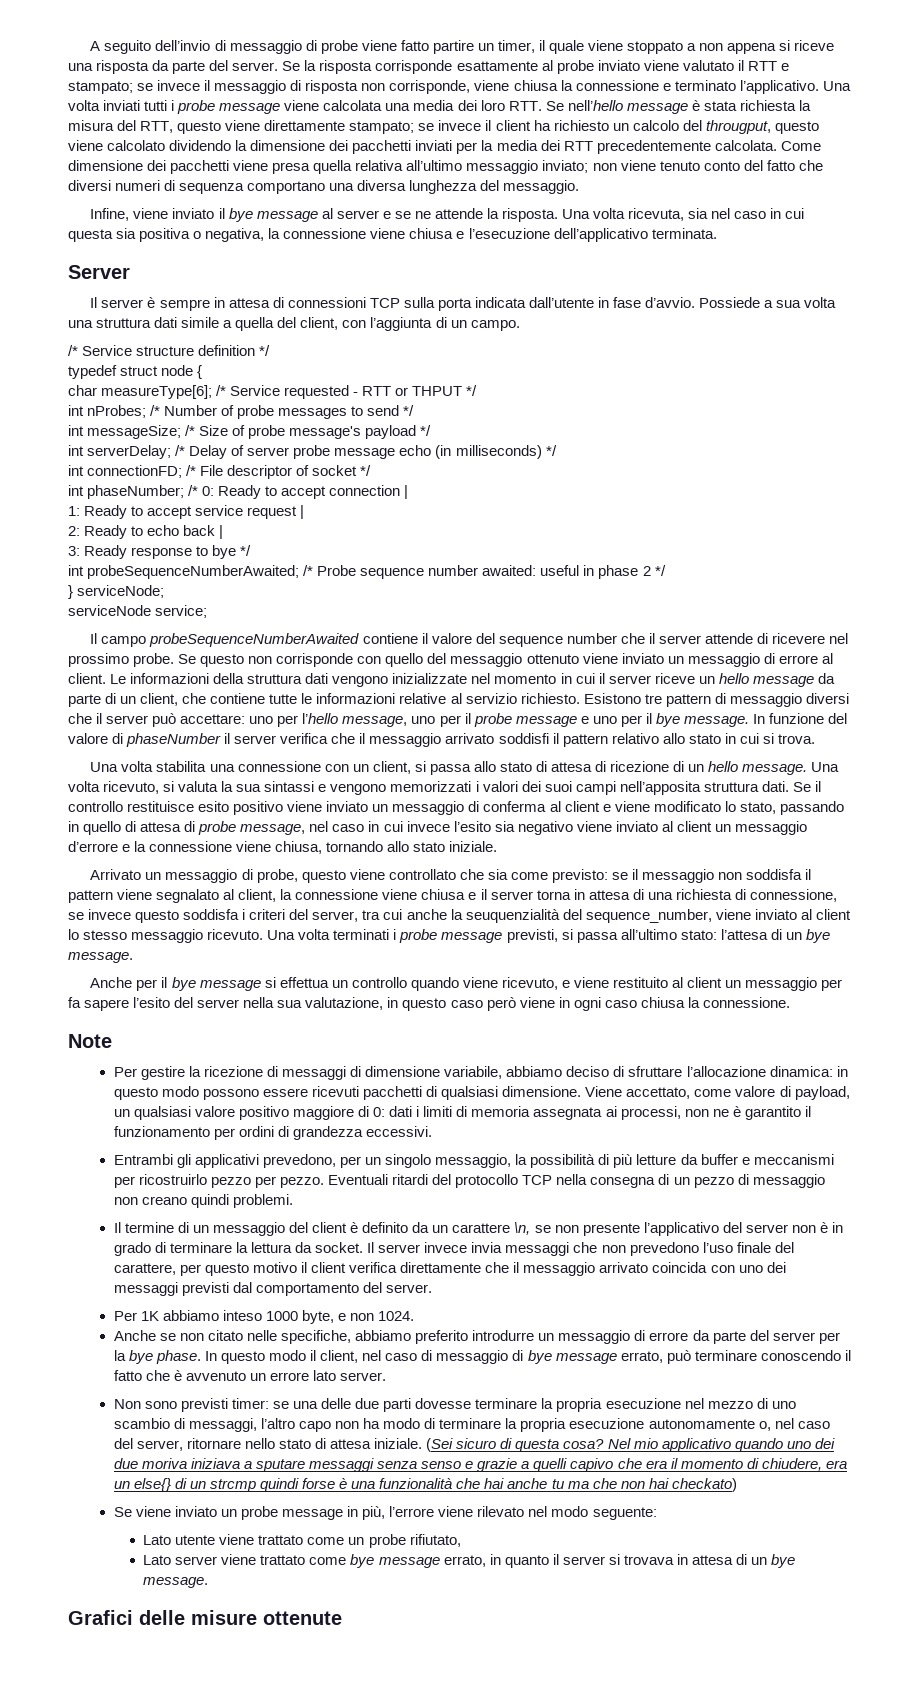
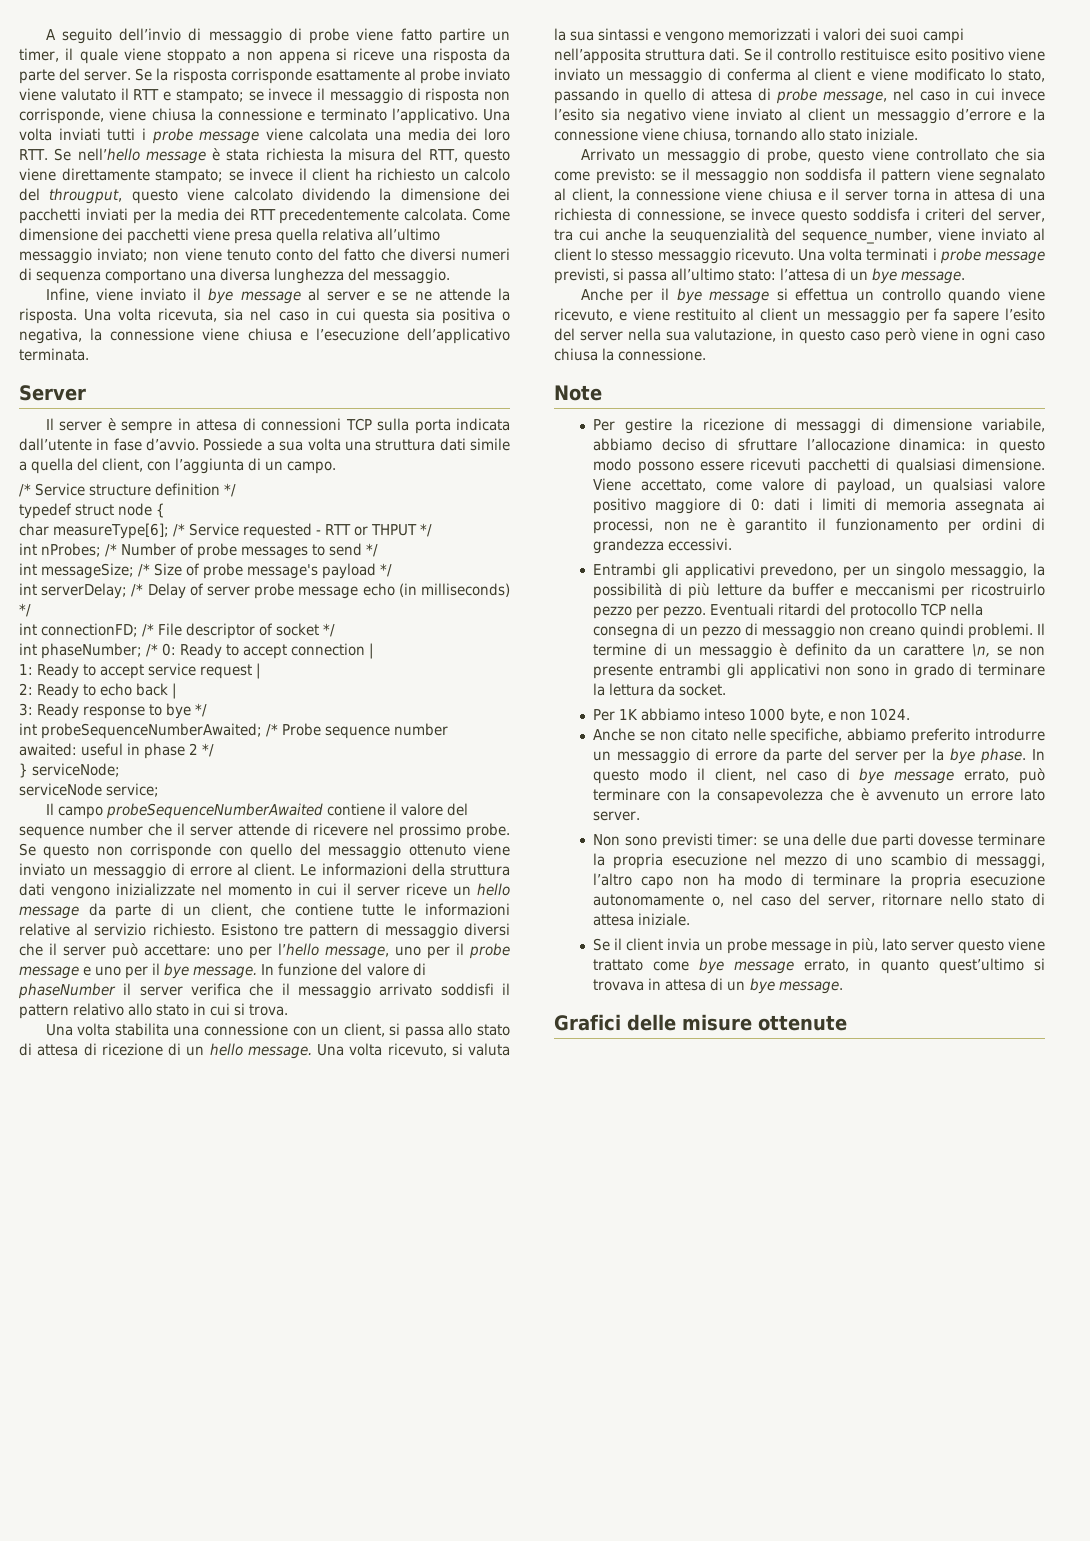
- Eventuali ritardi del protocollo TCP nella consegna di un pezzo di messaggio non creano quindi problemi.
- Il termine di un messaggio del client è definito da un carattere \n, se non presente l’applicativo del server non è in grado di terminare la lettura da socket. Il server invece invia messaggi che non prevedono l’uso finale del carattere, per questo motivo il client verifica direttamente che il messaggio arrivato coincida con uno dei messaggi previsti dal comportamento del server.
+ Eventuali ritardi del protocollo TCP nella consegna di un pezzo di messaggio non creano quindi problemi. Il termine di un messaggio è definito da un carattere \n, se non presente entrambi gli applicativi non sono in grado di terminare la lettura da socket.
- In questo modo il client, nel caso di messaggio di bye message errato, può terminare conoscendo il fatto che è avvenuto un errore lato server.
+ In questo modo il client, nel caso di bye message errato, può terminare con la consapevolezza che è avvenuto un errore lato server.
- se una delle due parti dovesse terminare la propria esecuzione nel mezzo di uno scambio di messaggi, l’altro capo non ha modo di terminare la propria esecuzione autonomamente o, nel caso del server, ritornare nello stato di attesa iniziale. (Sei sicuro di questa cosa? Nel mio applicativo quando uno dei due moriva iniziava a sputare messaggi senza senso e grazie a quelli capivo che era il momento di chiudere, era un else{} di un strcmp quindi forse è una funzionalità che hai anche tu ma che non hai checkato)
- Se viene inviato un probe message in più, l’errore viene rilevato nel modo seguente:
- Lato utente viene trattato come un probe rifiutato,
- Lato server viene trattato come bye message errato, in quanto il server si trovava in attesa di un bye message.
+ se una delle due parti dovesse terminare la propria esecuzione nel mezzo di uno scambio di messaggi, l’altro capo non ha modo di terminare la propria esecuzione autonomamente o, nel caso del server, ritornare nello stato di attesa iniziale.
+ Se il client invia un probe message in più, lato server questo viene trattato come bye message errato, in quanto quest’ultimo si trovava in attesa di un bye message.

